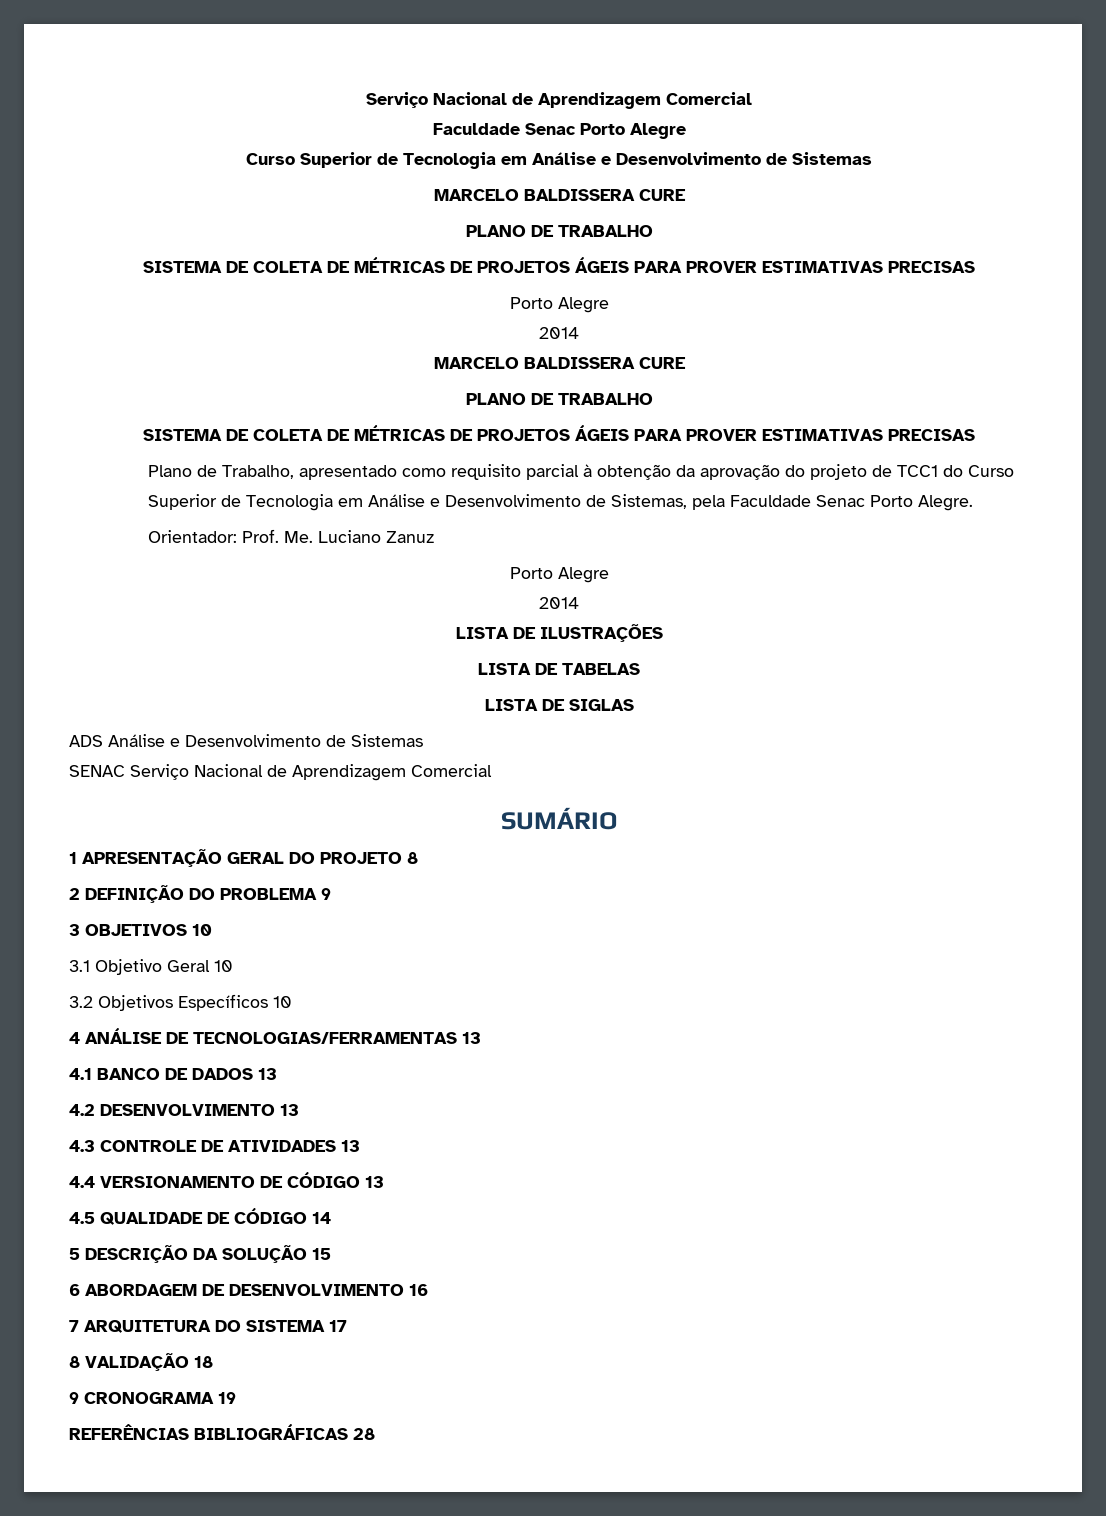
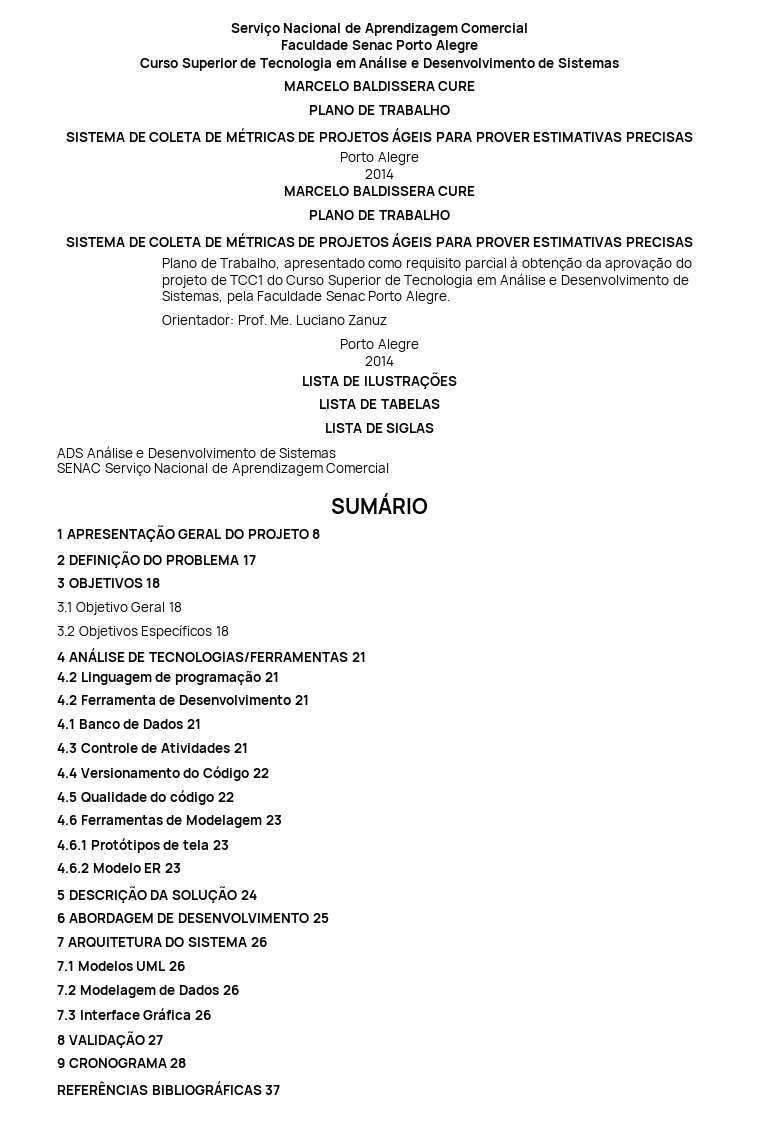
- 2 DEFINIÇÃO DO PROBLEMA 9
+ 2 DEFINIÇÃO DO PROBLEMA 17
- 3 OBJETIVOS 10
+ 3 OBJETIVOS 18
- 3.1 Objetivo Geral 10
+ 3.1 Objetivo Geral 18
- 3.2 Objetivos Específicos 10
+ 3.2 Objetivos Específicos 18
- 4 ANÁLISE DE TECNOLOGIAS/FERRAMENTAS 13
- 4.1 BANCO DE DADOS 13
- 4.2 DESENVOLVIMENTO 13
- 4.3 CONTROLE DE ATIVIDADES 13
- 4.4 VERSIONAMENTO DE CÓDIGO 13
- 4.5 QUALIDADE DE CÓDIGO 14
+ 4 ANÁLISE DE TECNOLOGIAS/FERRAMENTAS 21
+ 4.2 Linguagem de programação 21
+ 4.2 Ferramenta de Desenvolvimento 21
+ 4.1 Banco de Dados 21
+ 4.3 Controle de Atividades 21
+ 4.4 Versionamento do Código 22
+ 4.5 Qualidade do código 22
+ 4.6 Ferramentas de Modelagem 23
+ 4.6.1 Protótipos de tela 23
+ 4.6.2 Modelo ER 23
- 5 DESCRIÇÃO DA SOLUÇÃO 15
+ 5 DESCRIÇÃO DA SOLUÇÃO 24
- 6 ABORDAGEM DE DESENVOLVIMENTO 16
+ 6 ABORDAGEM DE DESENVOLVIMENTO 25
- 7 ARQUITETURA DO SISTEMA 17
+ 7 ARQUITETURA DO SISTEMA 26
+ 7.1 Modelos UML 26
+ 7.2 Modelagem de Dados 26
+ 7.3 Interface Gráfica 26
- 8 VALIDAÇÃO 18
+ 8 VALIDAÇÃO 27
- 9 CRONOGRAMA 19
+ 9 CRONOGRAMA 28
- REFERÊNCIAS BIBLIOGRÁFICAS 28
+ REFERÊNCIAS BIBLIOGRÁFICAS 37

